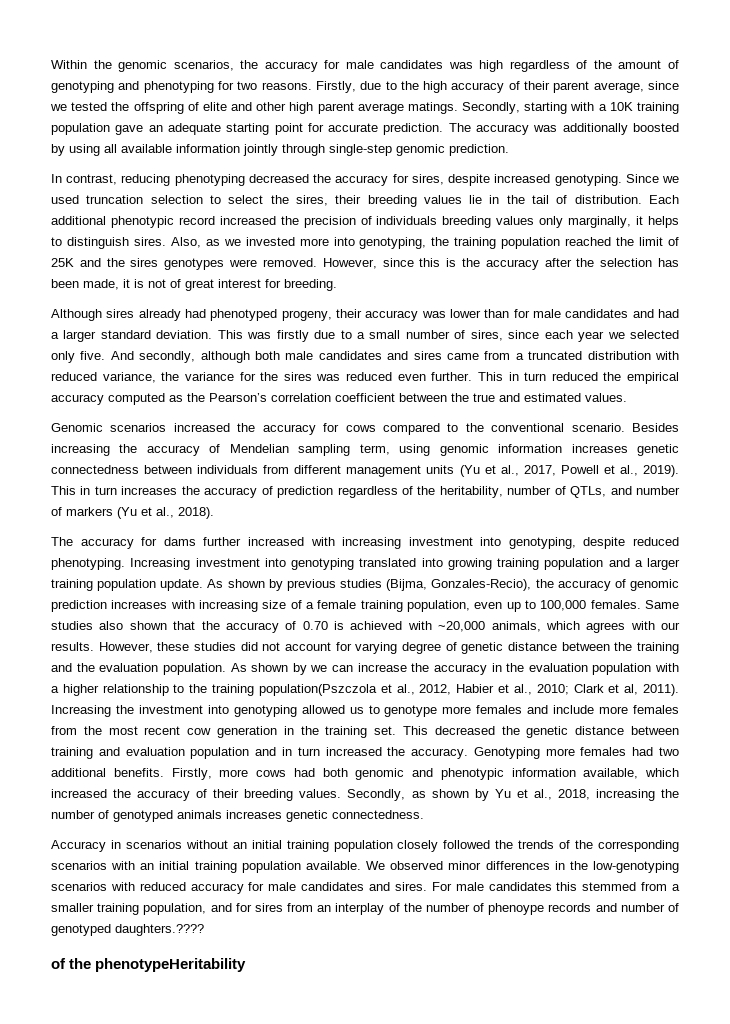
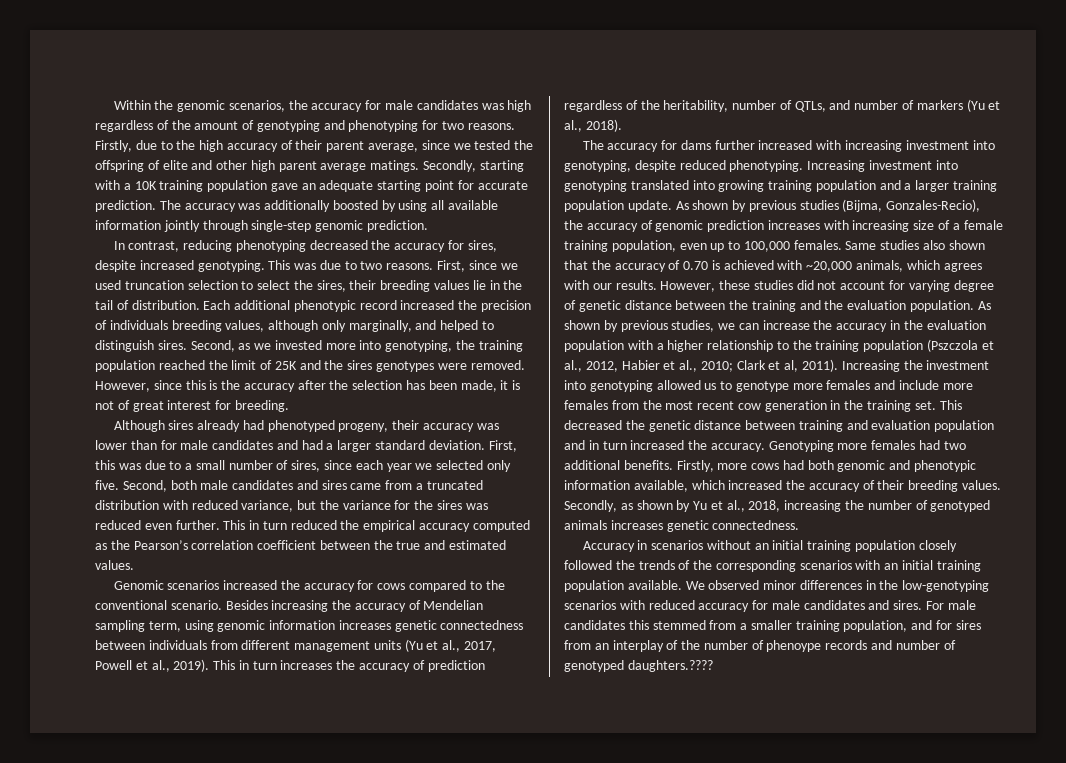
- Since we used truncation selection to select the sires, their breeding values lie in the tail of distribution.
+ This was due to two reasons. First, since we used truncation selection to select the sires, their breeding values lie in the tail of distribution.
- Each additional phenotypic record increased the precision of individuals breeding values only marginally, it helps to distinguish sires.
+ Each additional phenotypic record increased the precision of individuals breeding values, although only marginally, and helped to distinguish sires.
- Also, as we invested more into genotyping, the training population reached the limit of 25K and the sires genotypes were removed.
+ Second, as we invested more into genotyping, the training population reached the limit of 25K and the sires genotypes were removed.
- This was firstly due to a small number of sires, since each year we selected only five.
+ First, this was due to a small number of sires, since each year we selected only five.
- And secondly, although both male candidates and sires came from a truncated distribution with reduced variance, the variance for the sires was reduced even further.
+ Second, both male candidates and sires came from a truncated distribution with reduced variance, but the variance for the sires was reduced even further.
- As shown by we can increase the accuracy in the evaluation population with a higher relationship to the training population(Pszczola et al., 2012, Habier et al., 2010; Clark et al, 2011).
+ As shown by previous studies, we can increase the accuracy in the evaluation population with a higher relationship to the training population (Pszczola et al., 2012, Habier et al., 2010; Clark et al, 2011).
- of the phenotypeHeritability

